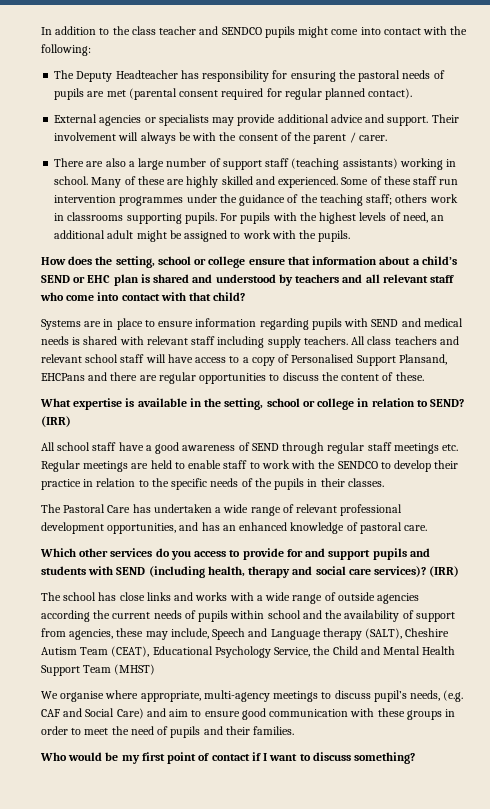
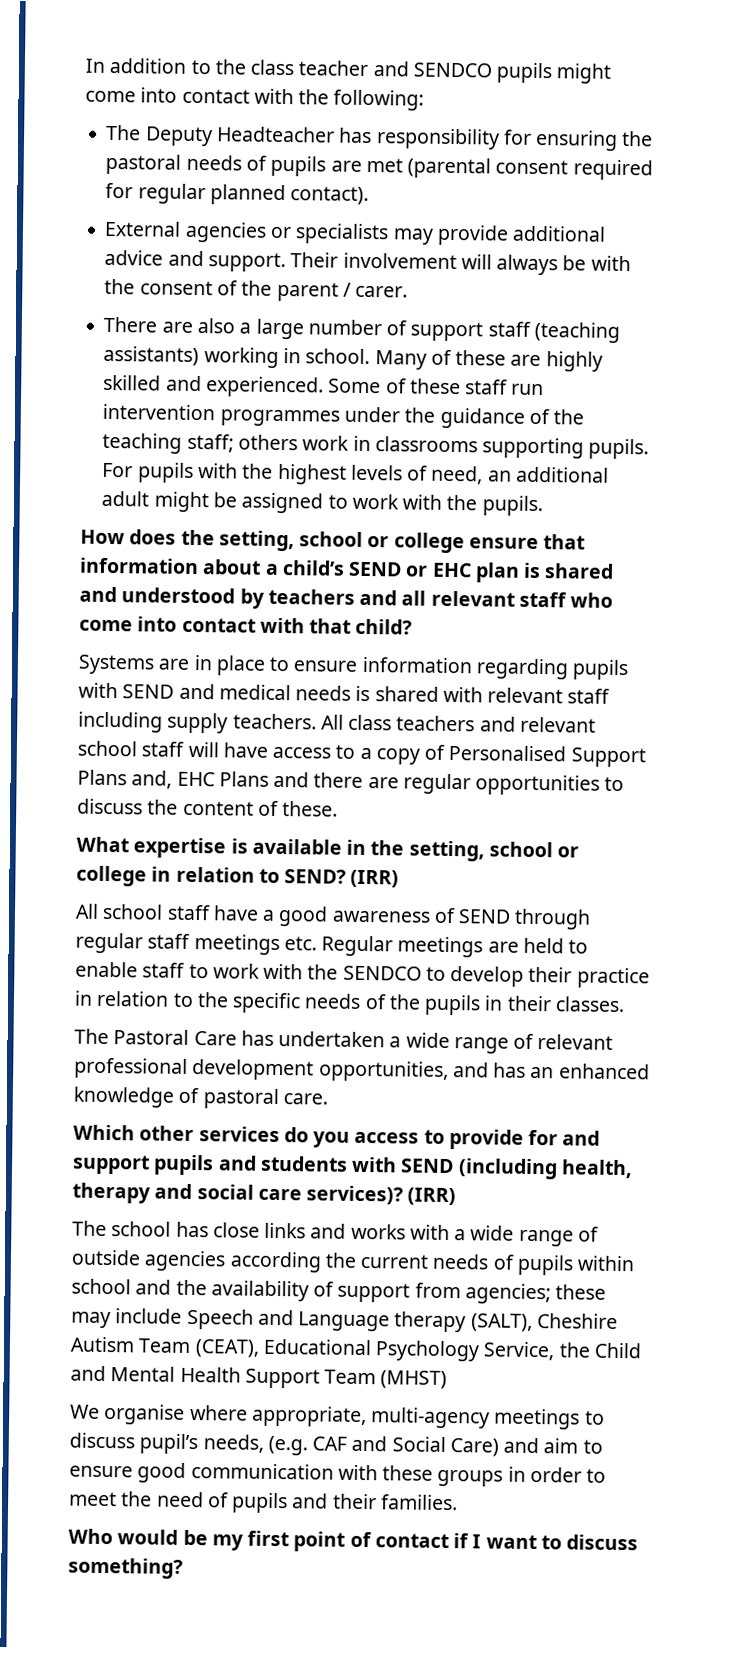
- All class teachers and relevant school staff will have access to a copy of Personalised Support Plansand, EHCPans and there are regular opportunities to discuss the content of these.
+ All class teachers and relevant school staff will have access to a copy of Personalised Support Plans and, EHC Plans and there are regular opportunities to discuss the content of these.
- The school has close links and works with a wide range of outside agencies according the current needs of pupils within school and the availability of support from agencies, these may include, Speech and Language therapy (SALT), Cheshire Autism Team (CEAT), Educational Psychology Service, the Child and Mental Health Support Team (MHST)
+ The school has close links and works with a wide range of outside agencies according the current needs of pupils within school and the availability of support from agencies; these may include Speech and Language therapy (SALT), Cheshire Autism Team (CEAT), Educational Psychology Service, the Child and Mental Health Support Team (MHST)

